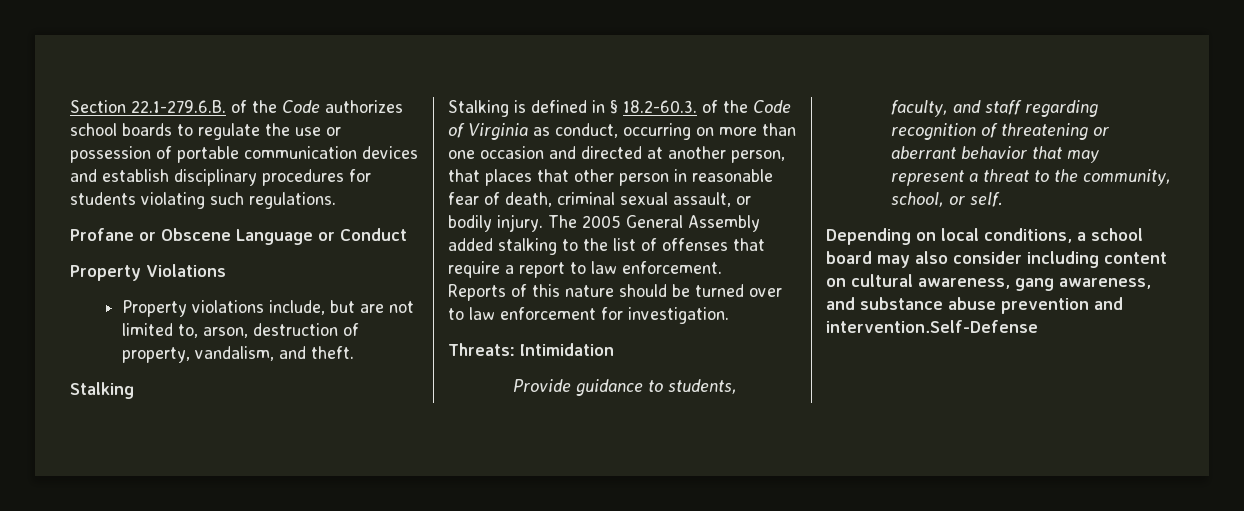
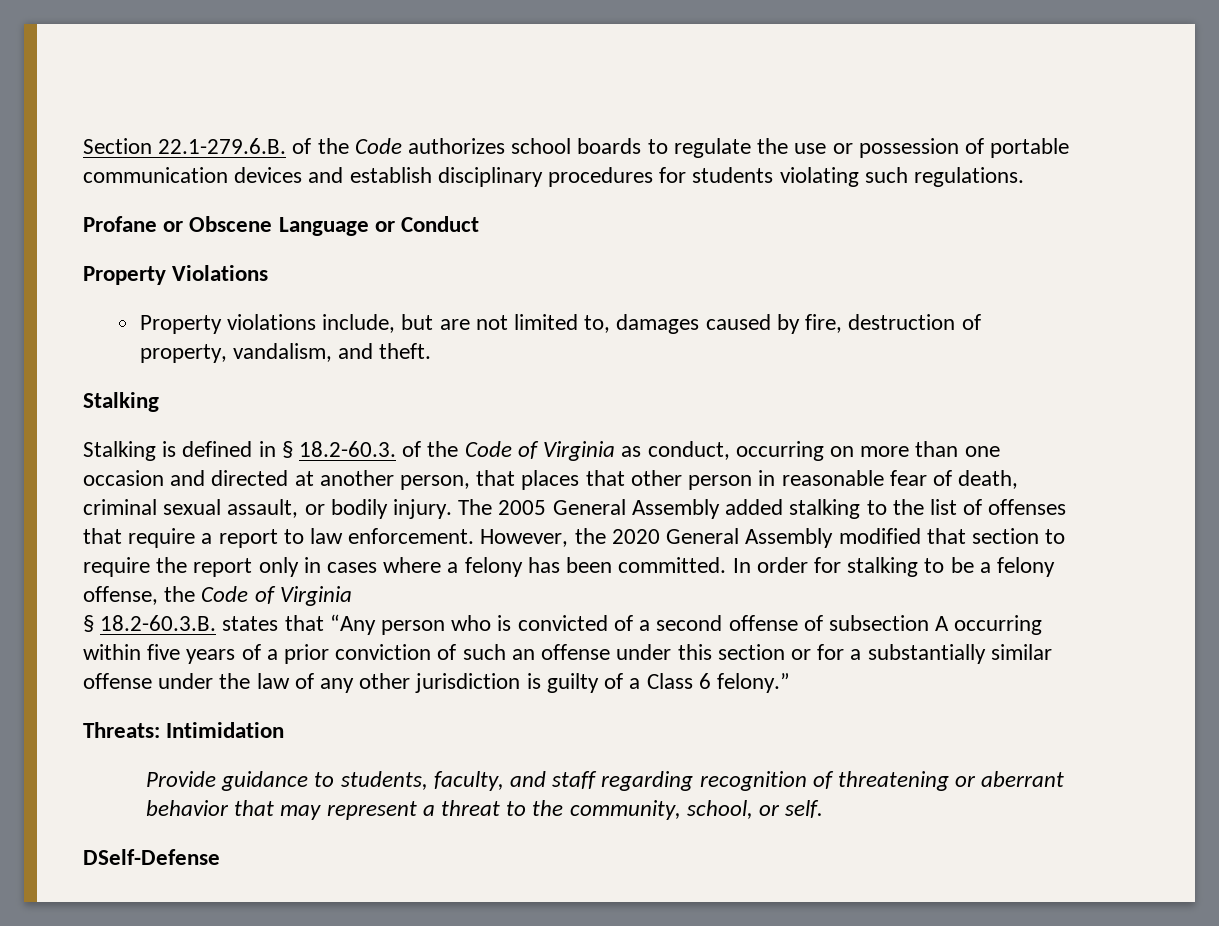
- Property violations include, but are not limited to, arson, destruction of property, vandalism, and theft.
+ Property violations include, but are not limited to, damages caused by fire, destruction of property, vandalism, and theft.
- The 2005 General Assembly added stalking to the list of offenses that require a report to law enforcement.
- Reports of this nature should be turned over to law enforcement for investigation.
+ The 2005 General Assembly added stalking to the list of offenses that require a report to law enforcement. However, the 2020 General Assembly modified that section to require the report only in cases where a felony has been committed. In order for stalking to be a felony offense, the Code of Virginia
+ § 18.2-60.3.B. states that “Any person who is convicted of a second offense of subsection A occurring within five years of a prior conviction of such an offense under this section or for a substantially similar offense under the law of any other jurisdiction is guilty of a Class 6 felony.”
- Depending on local conditions, a school board may also consider including content on cultural awareness, gang awareness, and substance abuse prevention and intervention.Self-Defense
+ DSelf-Defense

